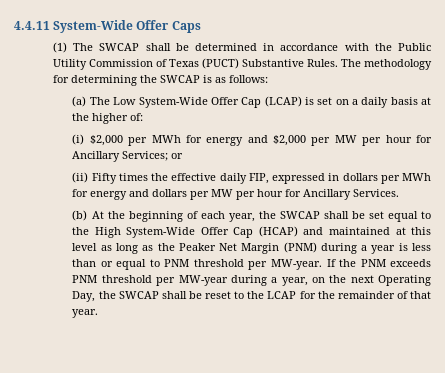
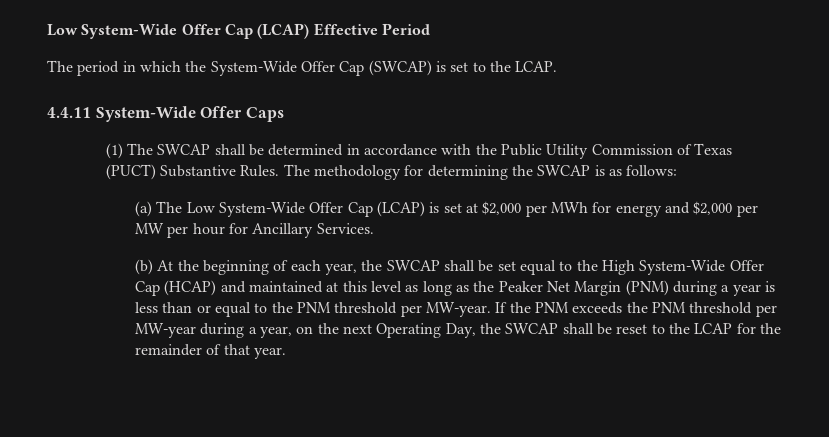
+ Low System-Wide Offer Cap (LCAP) Effective Period
+ The period in which the System-Wide Offer Cap (SWCAP) is set to the LCAP.
- (a) The Low System-Wide Offer Cap (LCAP) is set on a daily basis at the higher of:
- (i) $2,000 per MWh for energy and $2,000 per MW per hour for Ancillary Services; or
- (ii) Fifty times the effective daily FIP, expressed in dollars per MWh for energy and dollars per MW per hour for Ancillary Services.
+ (a) The Low System-Wide Offer Cap (LCAP) is set at $2,000 per MWh for energy and $2,000 per MW per hour for Ancillary Services.
- (b) At the beginning of each year, the SWCAP shall be set equal to the High System-Wide Offer Cap (HCAP) and maintained at this level as long as the Peaker Net Margin (PNM) during a year is less than or equal to PNM threshold per MW-year.
+ (b) At the beginning of each year, the SWCAP shall be set equal to the High System-Wide Offer Cap (HCAP) and maintained at this level as long as the Peaker Net Margin (PNM) during a year is less than or equal to the PNM threshold per MW-year.
- If the PNM exceeds PNM threshold per MW-year during a year, on the next Operating Day, the SWCAP shall be reset to the LCAP for the remainder of that year.
+ If the PNM exceeds the PNM threshold per MW-year during a year, on the next Operating Day, the SWCAP shall be reset to the LCAP for the remainder of that year.

